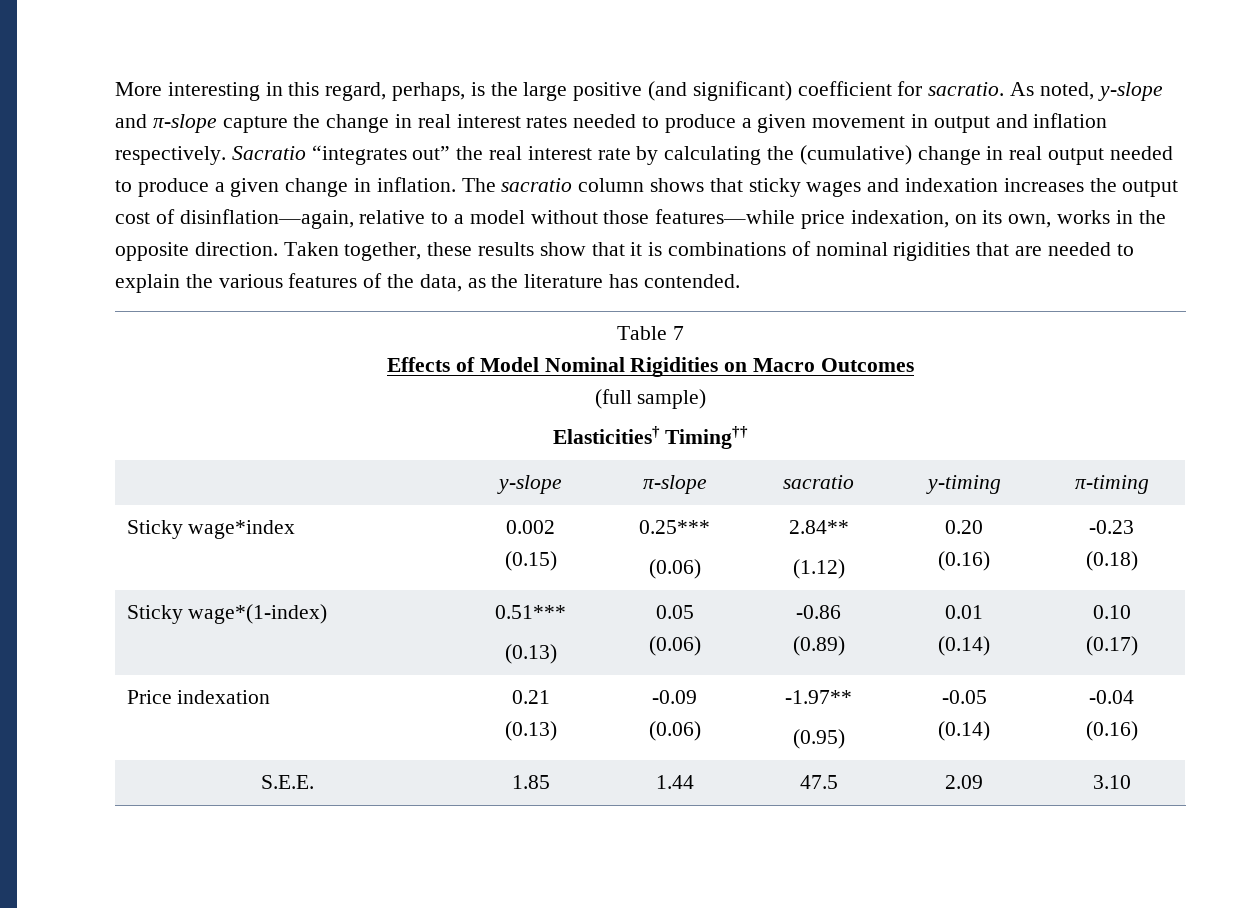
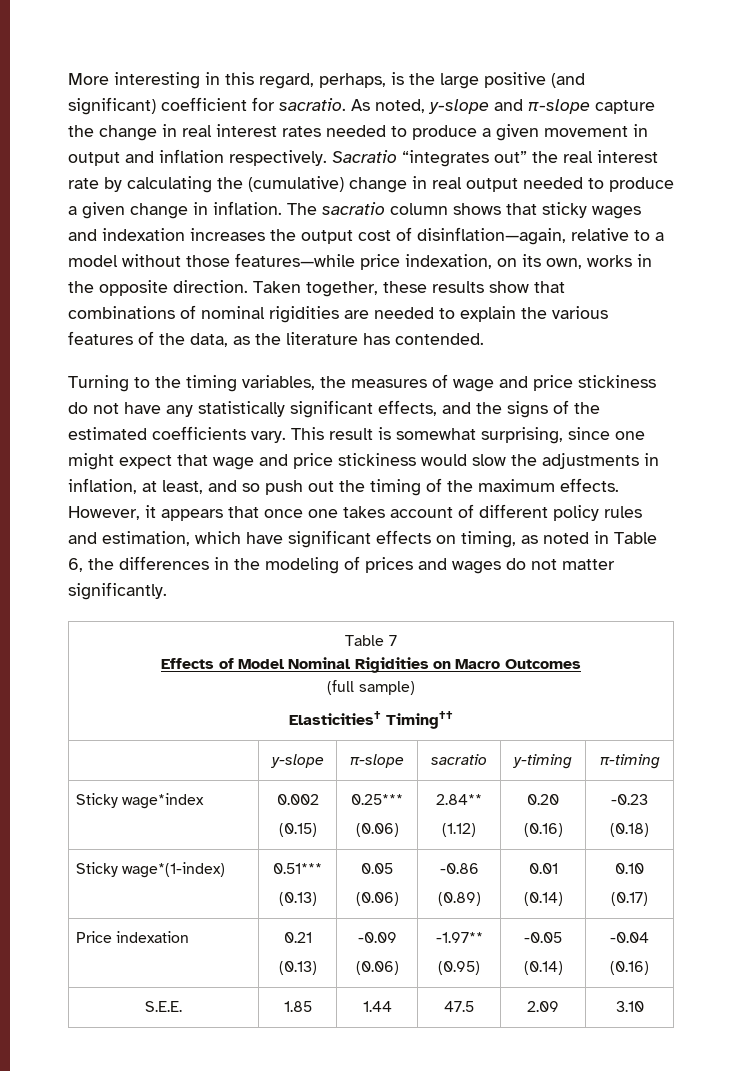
- Taken together, these results show that it is combinations of nominal rigidities that are needed to explain the various features of the data, as the literature has contended.
+ Taken together, these results show that combinations of nominal rigidities are needed to explain the various features of the data, as the literature has contended.
+ Turning to the timing variables, the measures of wage and price stickiness do not have any statistically significant effects, and the signs of the estimated coefficients vary. This result is somewhat surprising, since one might expect that wage and price stickiness would slow the adjustments in inflation, at least, and so push out the timing of the maximum effects. However, it appears that once one takes account of different policy rules and estimation, which have significant effects on timing, as noted in Table 6, the differences in the modeling of prices and wages do not matter significantly.

